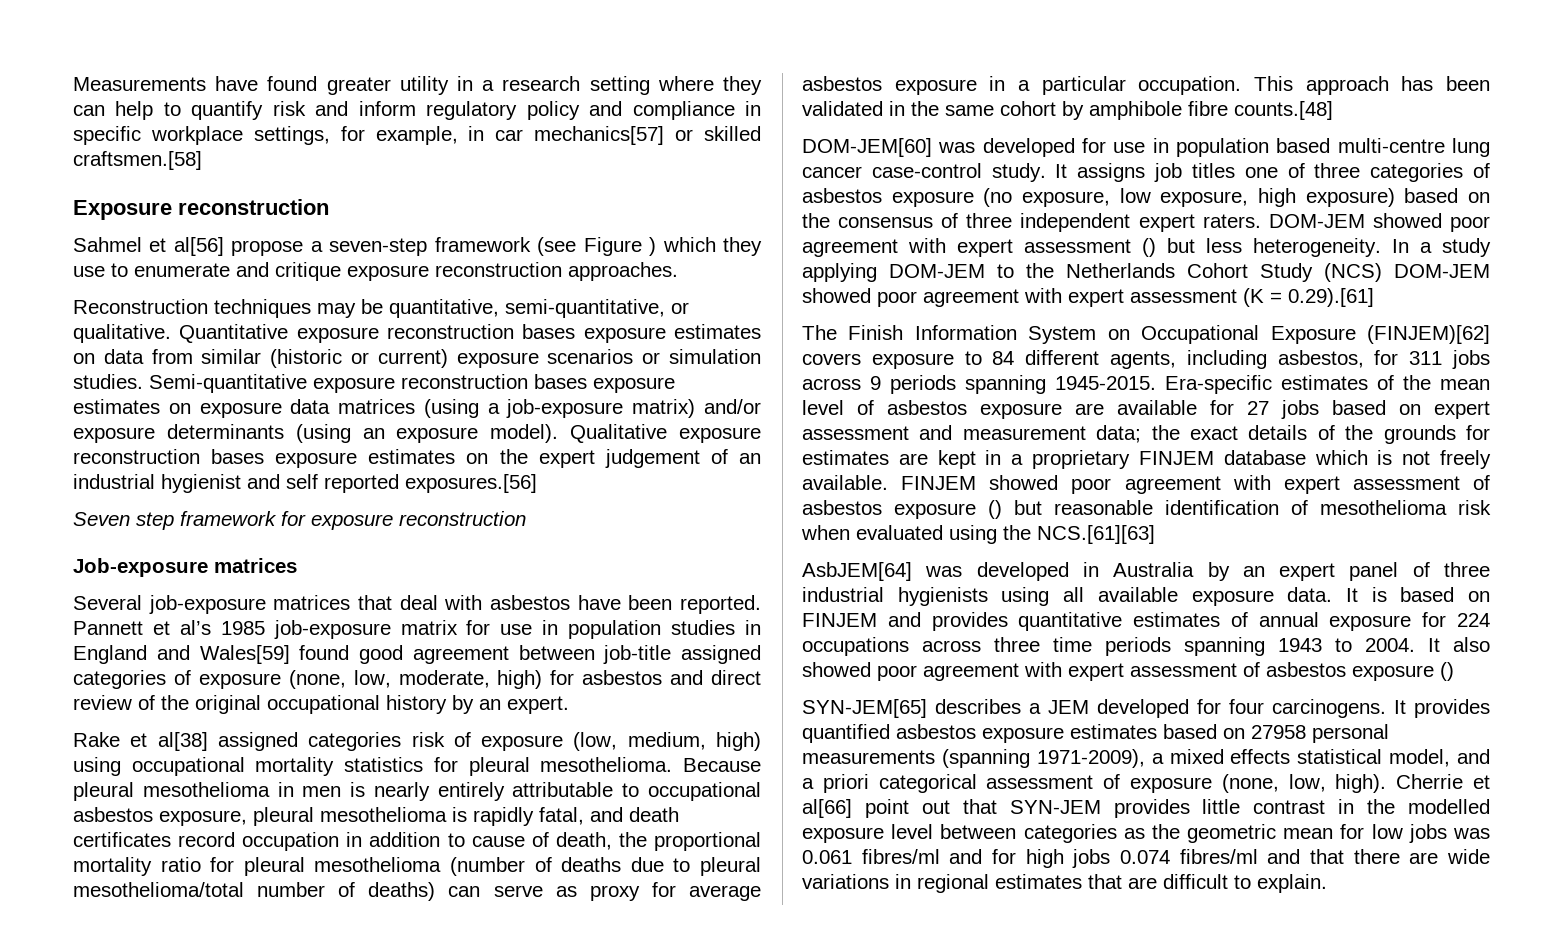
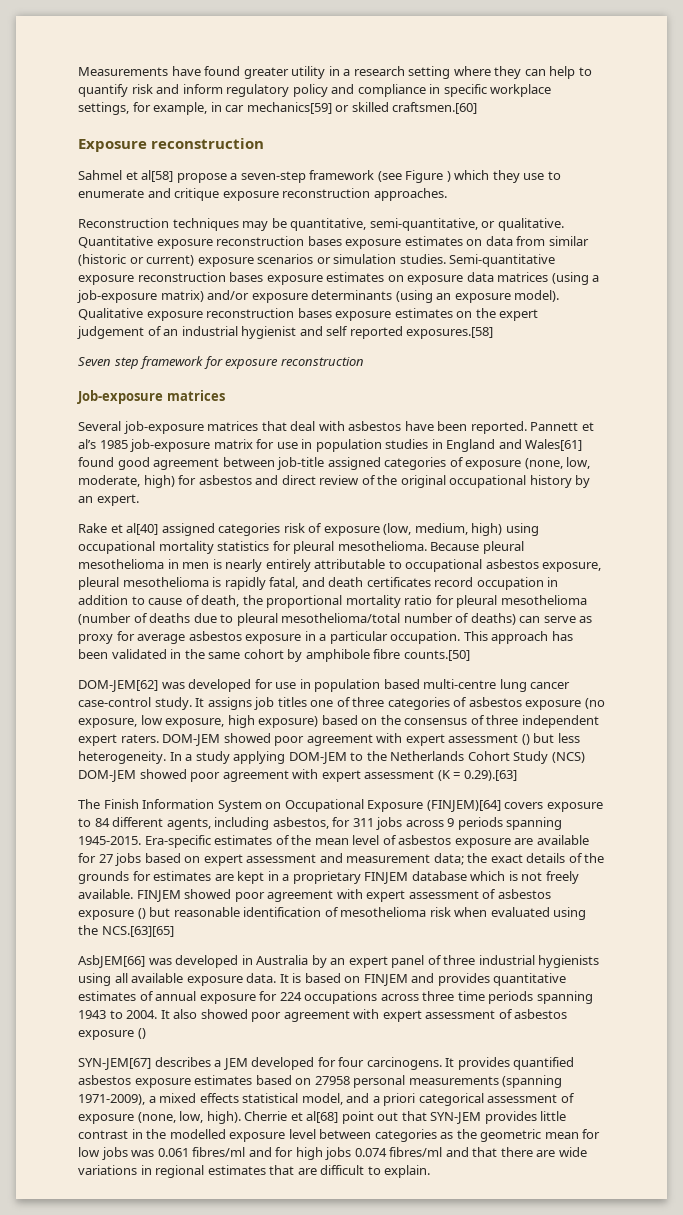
- Measurements have found greater utility in a research setting where they can help to quantify risk and inform regulatory policy and compliance in specific workplace settings, for example, in car mechanics[57] or skilled craftsmen.[58]
+ Measurements have found greater utility in a research setting where they can help to quantify risk and inform regulatory policy and compliance in specific workplace settings, for example, in car mechanics[59] or skilled craftsmen.[60]
- Sahmel et al[56] propose a seven-step framework (see Figure ) which they use to enumerate and critique exposure reconstruction approaches.
+ Sahmel et al[58] propose a seven-step framework (see Figure ) which they use to enumerate and critique exposure reconstruction approaches.
- Qualitative exposure reconstruction bases exposure estimates on the expert judgement of an industrial hygienist and self reported exposures.[56]
+ Qualitative exposure reconstruction bases exposure estimates on the expert judgement of an industrial hygienist and self reported exposures.[58]
- Pannett et al’s 1985 job-exposure matrix for use in population studies in England and Wales[59] found good agreement between job-title assigned categories of exposure (none, low, moderate, high) for asbestos and direct review of the original occupational history by an expert.
+ Pannett et al’s 1985 job-exposure matrix for use in population studies in England and Wales[61] found good agreement between job-title assigned categories of exposure (none, low, moderate, high) for asbestos and direct review of the original occupational history by an expert.
- Rake et al[38] assigned categories risk of exposure (low, medium, high) using occupational mortality statistics for pleural mesothelioma.
+ Rake et al[40] assigned categories risk of exposure (low, medium, high) using occupational mortality statistics for pleural mesothelioma.
- This approach has been validated in the same cohort by amphibole fibre counts.[48]
- DOM-JEM[60] was developed for use in population based multi-centre lung cancer case-control study.
+ This approach has been validated in the same cohort by amphibole fibre counts.[50]
+ DOM-JEM[62] was developed for use in population based multi-centre lung cancer case-control study.
- In a study applying DOM-JEM to the Netherlands Cohort Study (NCS) DOM-JEM showed poor agreement with expert assessment (K = 0.29).[61]
+ In a study applying DOM-JEM to the Netherlands Cohort Study (NCS) DOM-JEM showed poor agreement with expert assessment (K = 0.29).[63]
- The Finish Information System on Occupational Exposure (FINJEM)[62] covers exposure to 84 different agents, including asbestos, for 311 jobs across 9 periods spanning 1945-2015.
+ The Finish Information System on Occupational Exposure (FINJEM)[64] covers exposure to 84 different agents, including asbestos, for 311 jobs across 9 periods spanning 1945-2015.
- FINJEM showed poor agreement with expert assessment of asbestos exposure () but reasonable identification of mesothelioma risk when evaluated using the NCS.[61][63]
- AsbJEM[64] was developed in Australia by an expert panel of three industrial hygienists using all available exposure data.
+ FINJEM showed poor agreement with expert assessment of asbestos exposure () but reasonable identification of mesothelioma risk when evaluated using the NCS.[63][65]
+ AsbJEM[66] was developed in Australia by an expert panel of three industrial hygienists using all available exposure data.
- SYN-JEM[65] describes a JEM developed for four carcinogens.
+ SYN-JEM[67] describes a JEM developed for four carcinogens.
- Cherrie et al[66] point out that SYN-JEM provides little contrast in the modelled exposure level between categories as the geometric mean for low jobs was 0.061 fibres/ml and for high jobs 0.074 fibres/ml and that there are wide variations in regional estimates that are difficult to explain.
+ Cherrie et al[68] point out that SYN-JEM provides little contrast in the modelled exposure level between categories as the geometric mean for low jobs was 0.061 fibres/ml and for high jobs 0.074 fibres/ml and that there are wide variations in regional estimates that are difficult to explain.

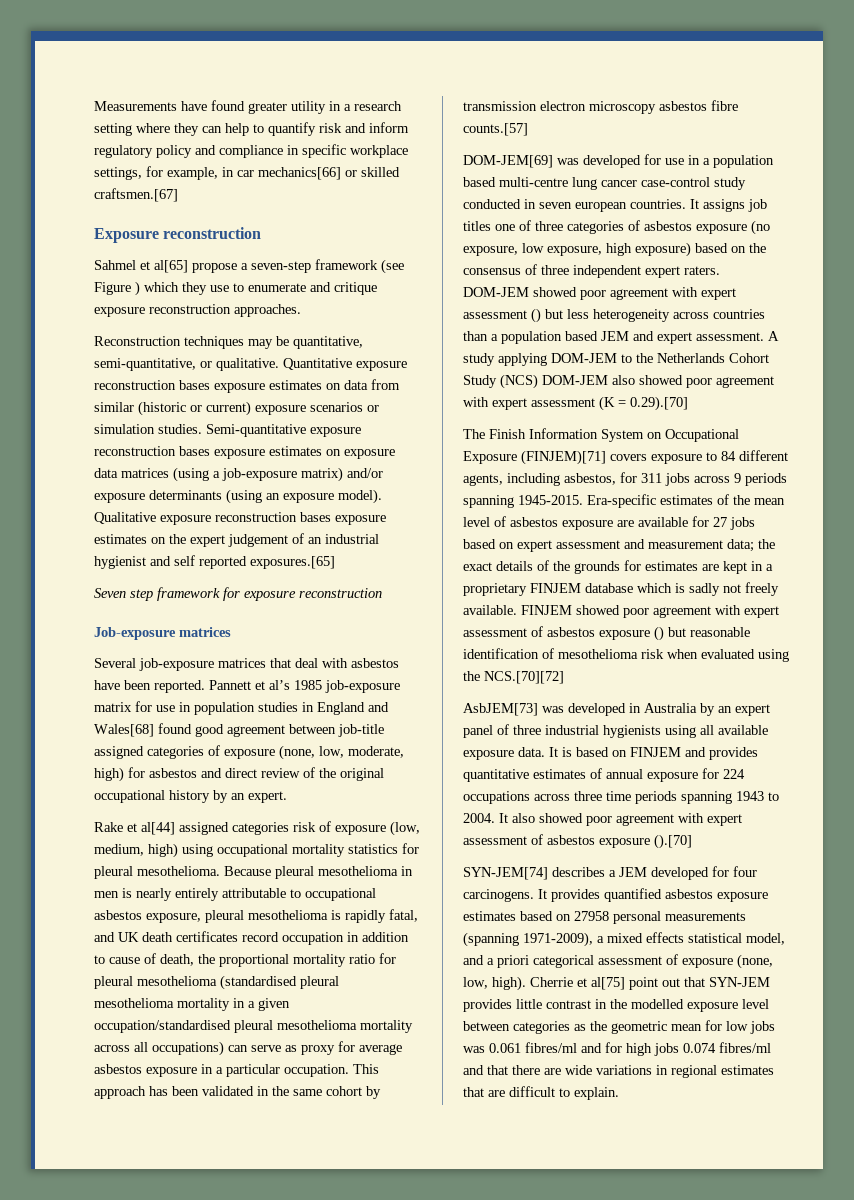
- Measurements have found greater utility in a research setting where they can help to quantify risk and inform regulatory policy and compliance in specific workplace settings, for example, in car mechanics[59] or skilled craftsmen.[60]
+ Measurements have found greater utility in a research setting where they can help to quantify risk and inform regulatory policy and compliance in specific workplace settings, for example, in car mechanics[66] or skilled craftsmen.[67]
- Sahmel et al[58] propose a seven-step framework (see Figure ) which they use to enumerate and critique exposure reconstruction approaches.
+ Sahmel et al[65] propose a seven-step framework (see Figure ) which they use to enumerate and critique exposure reconstruction approaches.
- Qualitative exposure reconstruction bases exposure estimates on the expert judgement of an industrial hygienist and self reported exposures.[58]
+ Qualitative exposure reconstruction bases exposure estimates on the expert judgement of an industrial hygienist and self reported exposures.[65]
- Pannett et al’s 1985 job-exposure matrix for use in population studies in England and Wales[61] found good agreement between job-title assigned categories of exposure (none, low, moderate, high) for asbestos and direct review of the original occupational history by an expert.
+ Pannett et al’s 1985 job-exposure matrix for use in population studies in England and Wales[68] found good agreement between job-title assigned categories of exposure (none, low, moderate, high) for asbestos and direct review of the original occupational history by an expert.
- Rake et al[40] assigned categories risk of exposure (low, medium, high) using occupational mortality statistics for pleural mesothelioma.
+ Rake et al[44] assigned categories risk of exposure (low, medium, high) using occupational mortality statistics for pleural mesothelioma.
- Because pleural mesothelioma in men is nearly entirely attributable to occupational asbestos exposure, pleural mesothelioma is rapidly fatal, and death certificates record occupation in addition to cause of death, the proportional mortality ratio for pleural mesothelioma (number of deaths due to pleural mesothelioma/total number of deaths) can serve as proxy for average asbestos exposure in a particular occupation.
+ Because pleural mesothelioma in men is nearly entirely attributable to occupational asbestos exposure, pleural mesothelioma is rapidly fatal, and UK death certificates record occupation in addition to cause of death, the proportional mortality ratio for pleural mesothelioma (standardised pleural mesothelioma mortality in a given occupation/standardised pleural mesothelioma mortality across all occupations) can serve as proxy for average asbestos exposure in a particular occupation.
- This approach has been validated in the same cohort by amphibole fibre counts.[50]
- DOM-JEM[62] was developed for use in population based multi-centre lung cancer case-control study.
+ This approach has been validated in the same cohort by transmission electron microscopy asbestos fibre counts.[57]
+ DOM-JEM[69] was developed for use in a population based multi-centre lung cancer case-control study conducted in seven european countries.
- DOM-JEM showed poor agreement with expert assessment () but less heterogeneity. In a study applying DOM-JEM to the Netherlands Cohort Study (NCS) DOM-JEM showed poor agreement with expert assessment (K = 0.29).[63]
+ DOM-JEM showed poor agreement with expert assessment () but less heterogeneity across countries than a population based JEM and expert assessment. A study applying DOM-JEM to the Netherlands Cohort Study (NCS) DOM-JEM also showed poor agreement with expert assessment (K = 0.29).[70]
- The Finish Information System on Occupational Exposure (FINJEM)[64] covers exposure to 84 different agents, including asbestos, for 311 jobs across 9 periods spanning 1945-2015.
+ The Finish Information System on Occupational Exposure (FINJEM)[71] covers exposure to 84 different agents, including asbestos, for 311 jobs across 9 periods spanning 1945-2015.
- Era-specific estimates of the mean level of asbestos exposure are available for 27 jobs based on expert assessment and measurement data; the exact details of the grounds for estimates are kept in a proprietary FINJEM database which is not freely available.
+ Era-specific estimates of the mean level of asbestos exposure are available for 27 jobs based on expert assessment and measurement data; the exact details of the grounds for estimates are kept in a proprietary FINJEM database which is sadly not freely available.
- FINJEM showed poor agreement with expert assessment of asbestos exposure () but reasonable identification of mesothelioma risk when evaluated using the NCS.[63][65]
- AsbJEM[66] was developed in Australia by an expert panel of three industrial hygienists using all available exposure data.
+ FINJEM showed poor agreement with expert assessment of asbestos exposure () but reasonable identification of mesothelioma risk when evaluated using the NCS.[70][72]
+ AsbJEM[73] was developed in Australia by an expert panel of three industrial hygienists using all available exposure data.
- It also showed poor agreement with expert assessment of asbestos exposure ()
- SYN-JEM[67] describes a JEM developed for four carcinogens.
+ It also showed poor agreement with expert assessment of asbestos exposure ().[70]
+ SYN-JEM[74] describes a JEM developed for four carcinogens.
- Cherrie et al[68] point out that SYN-JEM provides little contrast in the modelled exposure level between categories as the geometric mean for low jobs was 0.061 fibres/ml and for high jobs 0.074 fibres/ml and that there are wide variations in regional estimates that are difficult to explain.
+ Cherrie et al[75] point out that SYN-JEM provides little contrast in the modelled exposure level between categories as the geometric mean for low jobs was 0.061 fibres/ml and for high jobs 0.074 fibres/ml and that there are wide variations in regional estimates that are difficult to explain.

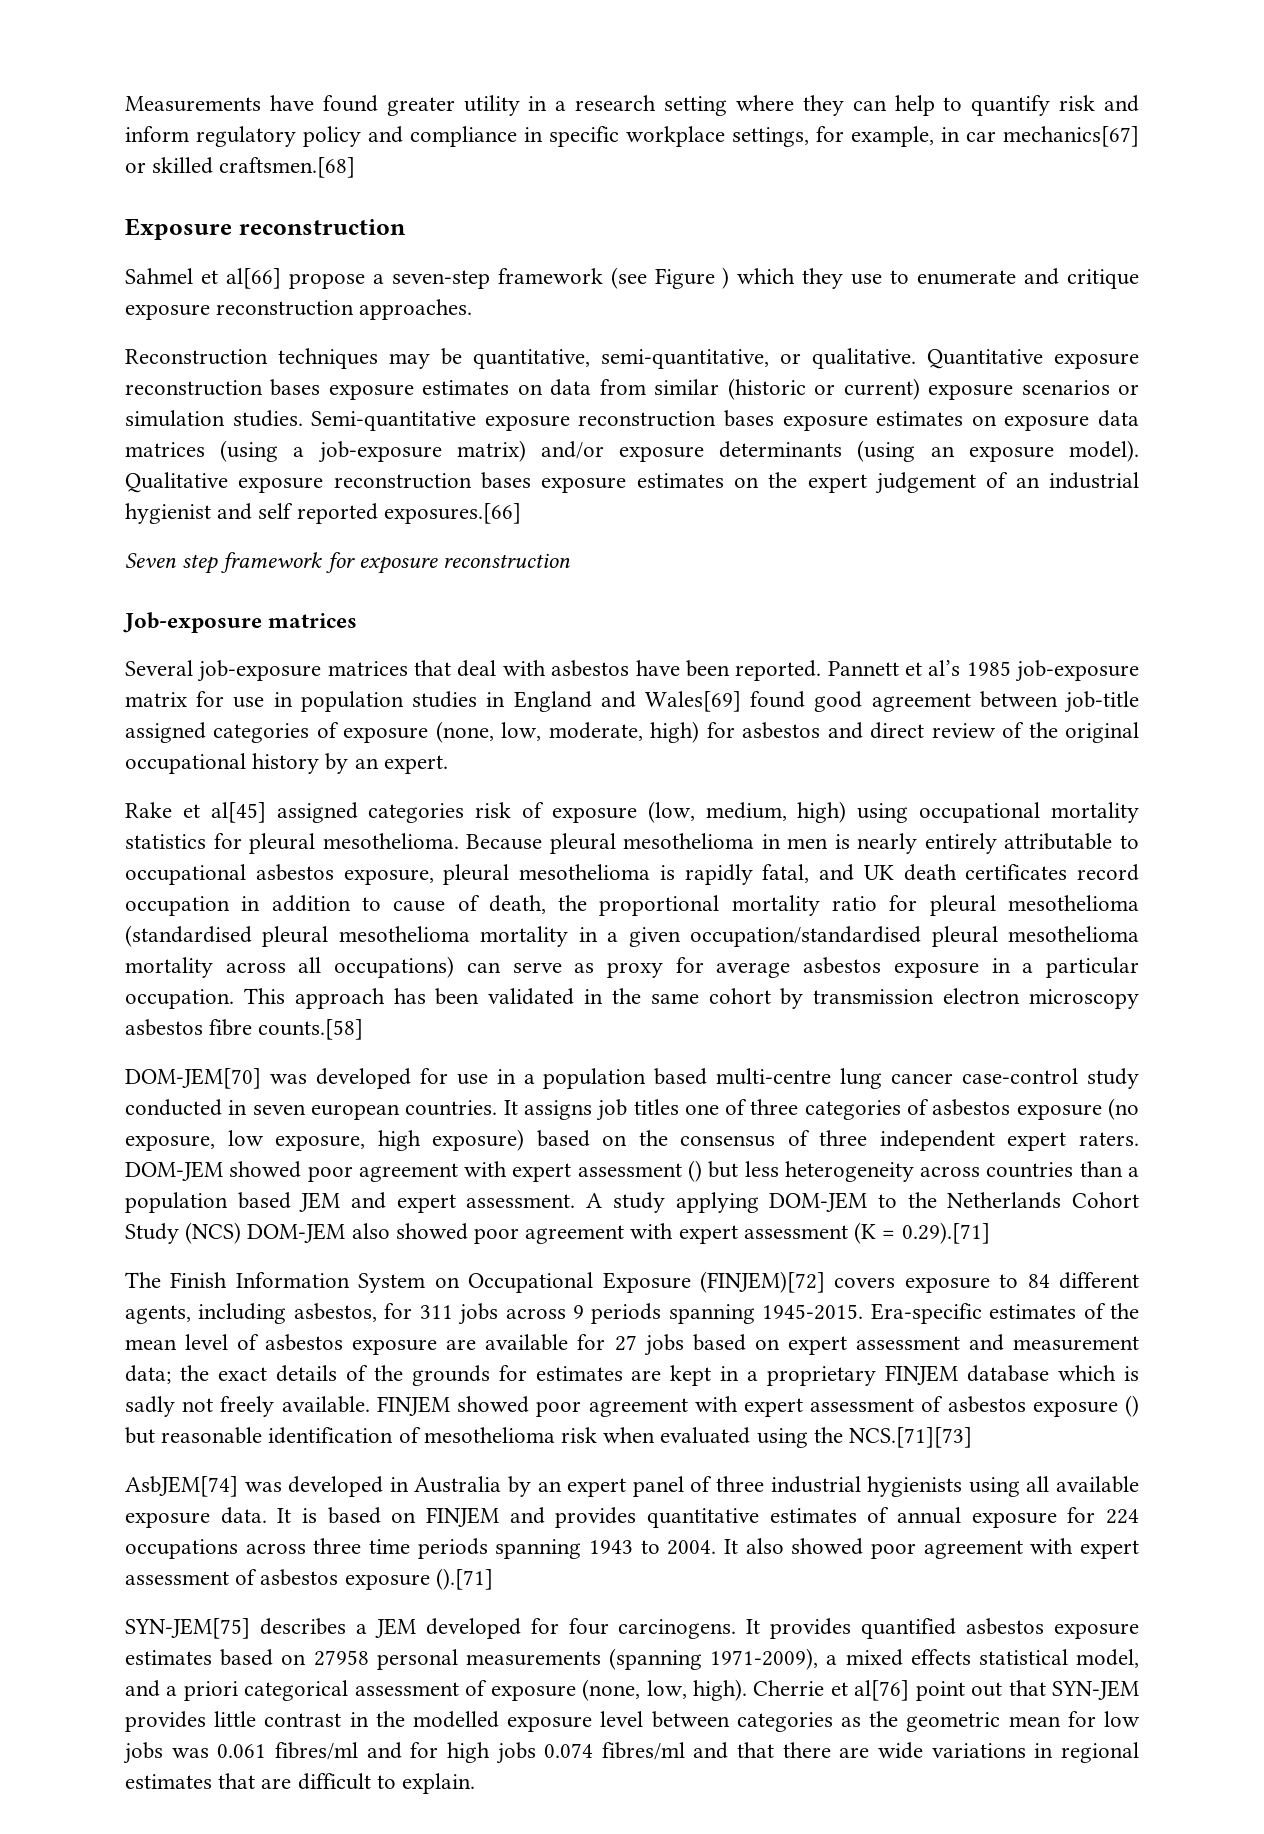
- Measurements have found greater utility in a research setting where they can help to quantify risk and inform regulatory policy and compliance in specific workplace settings, for example, in car mechanics[66] or skilled craftsmen.[67]
+ Measurements have found greater utility in a research setting where they can help to quantify risk and inform regulatory policy and compliance in specific workplace settings, for example, in car mechanics[67] or skilled craftsmen.[68]
- Sahmel et al[65] propose a seven-step framework (see Figure ) which they use to enumerate and critique exposure reconstruction approaches.
+ Sahmel et al[66] propose a seven-step framework (see Figure ) which they use to enumerate and critique exposure reconstruction approaches.
- Qualitative exposure reconstruction bases exposure estimates on the expert judgement of an industrial hygienist and self reported exposures.[65]
+ Qualitative exposure reconstruction bases exposure estimates on the expert judgement of an industrial hygienist and self reported exposures.[66]
- Pannett et al’s 1985 job-exposure matrix for use in population studies in England and Wales[68] found good agreement between job-title assigned categories of exposure (none, low, moderate, high) for asbestos and direct review of the original occupational history by an expert.
+ Pannett et al’s 1985 job-exposure matrix for use in population studies in England and Wales[69] found good agreement between job-title assigned categories of exposure (none, low, moderate, high) for asbestos and direct review of the original occupational history by an expert.
- Rake et al[44] assigned categories risk of exposure (low, medium, high) using occupational mortality statistics for pleural mesothelioma.
+ Rake et al[45] assigned categories risk of exposure (low, medium, high) using occupational mortality statistics for pleural mesothelioma.
- This approach has been validated in the same cohort by transmission electron microscopy asbestos fibre counts.[57]
- DOM-JEM[69] was developed for use in a population based multi-centre lung cancer case-control study conducted in seven european countries.
+ This approach has been validated in the same cohort by transmission electron microscopy asbestos fibre counts.[58]
+ DOM-JEM[70] was developed for use in a population based multi-centre lung cancer case-control study conducted in seven european countries.
- A study applying DOM-JEM to the Netherlands Cohort Study (NCS) DOM-JEM also showed poor agreement with expert assessment (K = 0.29).[70]
+ A study applying DOM-JEM to the Netherlands Cohort Study (NCS) DOM-JEM also showed poor agreement with expert assessment (K = 0.29).[71]
- The Finish Information System on Occupational Exposure (FINJEM)[71] covers exposure to 84 different agents, including asbestos, for 311 jobs across 9 periods spanning 1945-2015.
+ The Finish Information System on Occupational Exposure (FINJEM)[72] covers exposure to 84 different agents, including asbestos, for 311 jobs across 9 periods spanning 1945-2015.
- FINJEM showed poor agreement with expert assessment of asbestos exposure () but reasonable identification of mesothelioma risk when evaluated using the NCS.[70][72]
- AsbJEM[73] was developed in Australia by an expert panel of three industrial hygienists using all available exposure data.
+ FINJEM showed poor agreement with expert assessment of asbestos exposure () but reasonable identification of mesothelioma risk when evaluated using the NCS.[71][73]
+ AsbJEM[74] was developed in Australia by an expert panel of three industrial hygienists using all available exposure data.
- It also showed poor agreement with expert assessment of asbestos exposure ().[70]
- SYN-JEM[74] describes a JEM developed for four carcinogens.
+ It also showed poor agreement with expert assessment of asbestos exposure ().[71]
+ SYN-JEM[75] describes a JEM developed for four carcinogens.
- Cherrie et al[75] point out that SYN-JEM provides little contrast in the modelled exposure level between categories as the geometric mean for low jobs was 0.061 fibres/ml and for high jobs 0.074 fibres/ml and that there are wide variations in regional estimates that are difficult to explain.
+ Cherrie et al[76] point out that SYN-JEM provides little contrast in the modelled exposure level between categories as the geometric mean for low jobs was 0.061 fibres/ml and for high jobs 0.074 fibres/ml and that there are wide variations in regional estimates that are difficult to explain.

